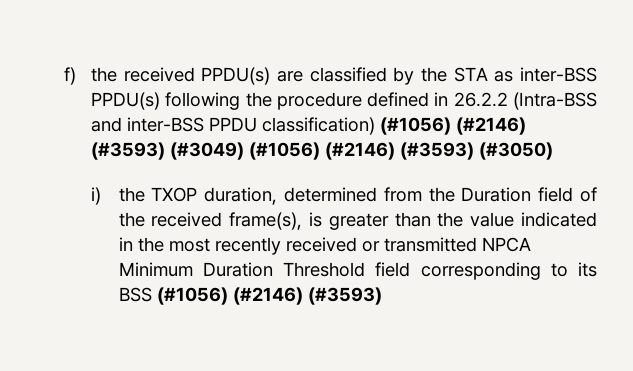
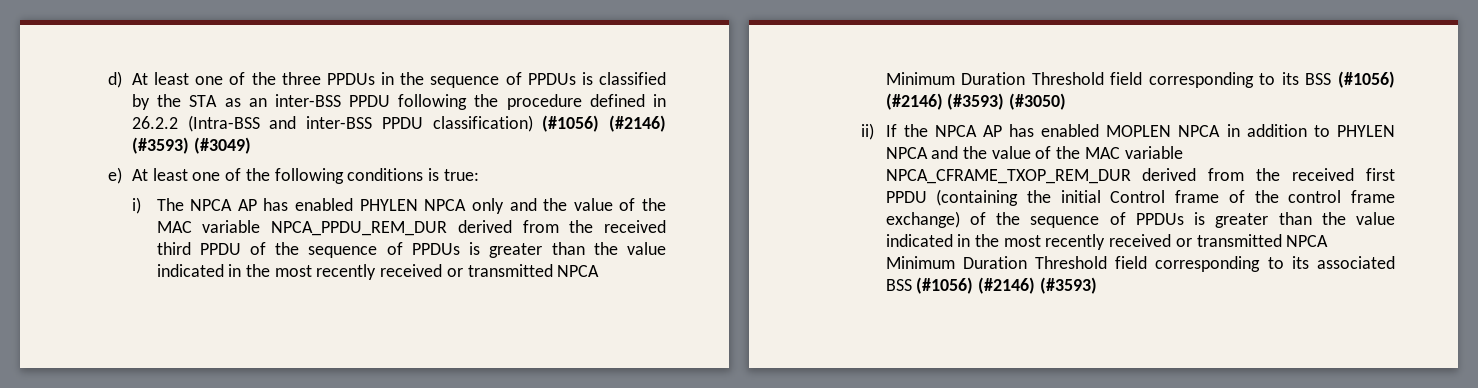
- f) the received PPDU(s) are classified by the STA as inter-BSS PPDU(s) following the procedure defined in 26.2.2 (Intra-BSS and inter-BSS PPDU classification) (#1056) (#2146) (#3593) (#3049) (#1056) (#2146) (#3593) (#3050)
- i) the TXOP duration, determined from the Duration field of the received frame(s), is greater than the value indicated in the most recently received or transmitted NPCA Minimum Duration Threshold field corresponding to its BSS (#1056) (#2146) (#3593)
+ d) At least one of the three PPDUs in the sequence of PPDUs is classified by the STA as an inter-BSS PPDU following the procedure defined in 26.2.2 (Intra-BSS and inter-BSS PPDU classification) (#1056) (#2146) (#3593) (#3049)
+ e) At least one of the following conditions is true:
+ i) The NPCA AP has enabled PHYLEN NPCA only and the value of the MAC variable NPCA_PPDU_REM_DUR derived from the received third PPDU of the sequence of PPDUs is greater than the value indicated in the most recently received or transmitted NPCA Minimum Duration Threshold field corresponding to its BSS (#1056) (#2146) (#3593) (#3050)
+ ii) If the NPCA AP has enabled MOPLEN NPCA in addition to PHYLEN NPCA and the value of the MAC variable NPCA_CFRAME_TXOP_REM_DUR derived from the received first PPDU (containing the initial Control frame of the control frame exchange) of the sequence of PPDUs is greater than the value indicated in the most recently received or transmitted NPCA Minimum Duration Threshold field corresponding to its associated BSS (#1056) (#2146) (#3593)

